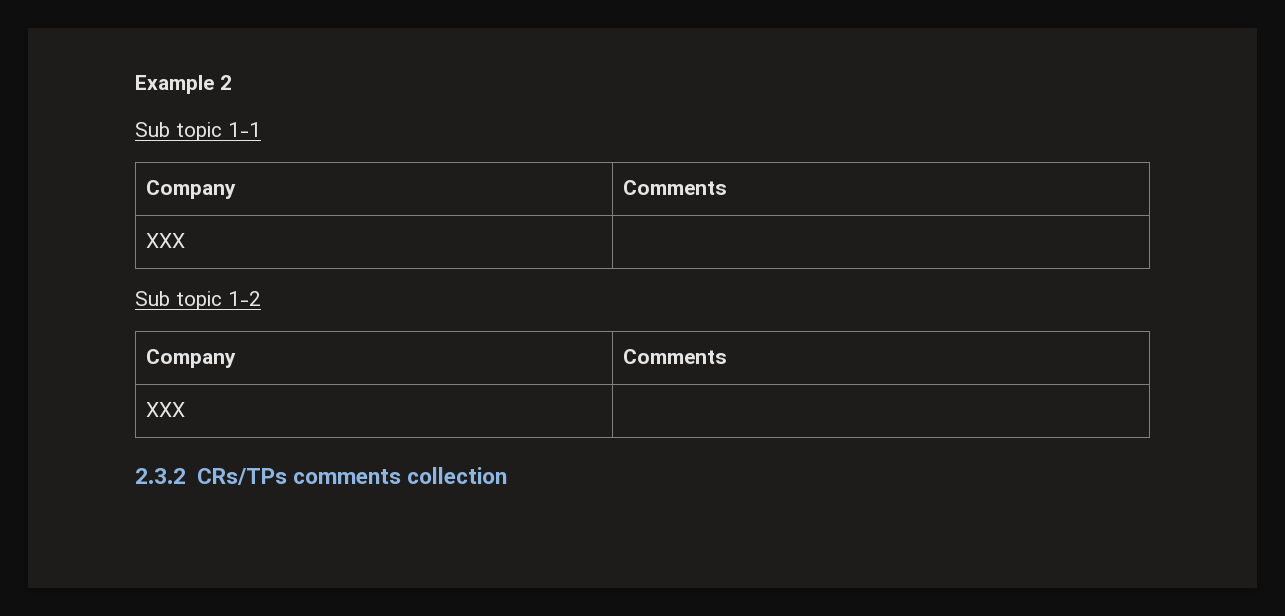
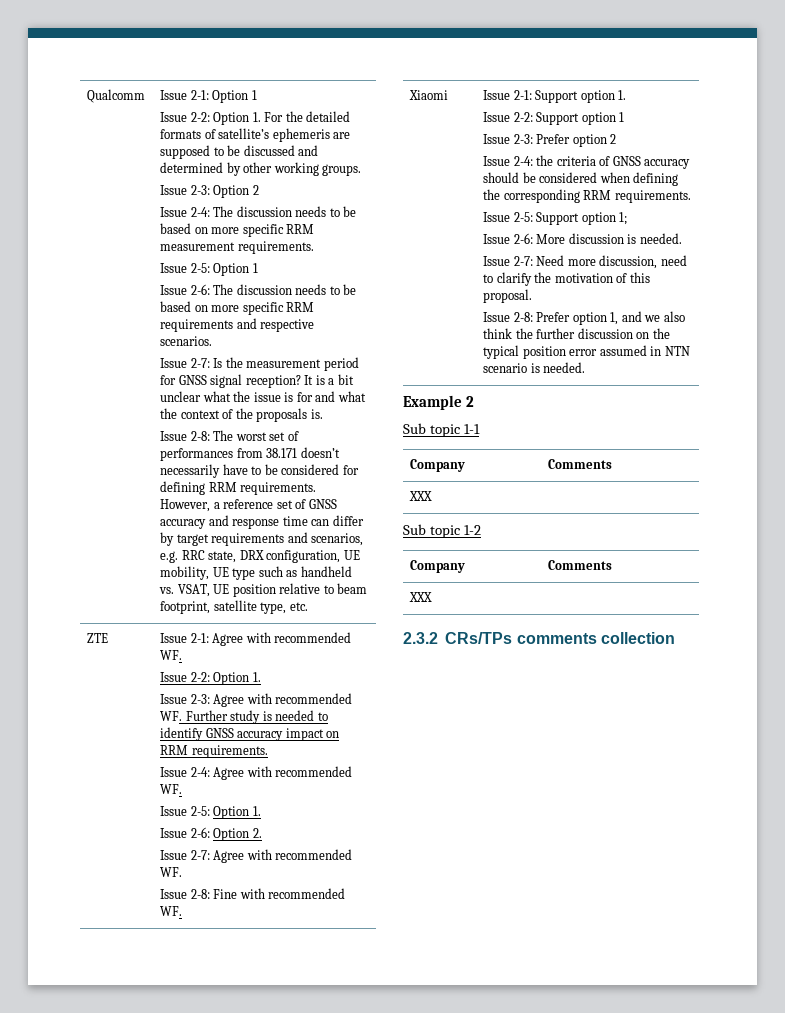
+ Qualcomm | Issue 2-1: Option 1
+ Issue 2-2: Option 1. For the detailed formats of satellite’s ephemeris are supposed to be discussed and determined by other working groups.
+ Issue 2-3: Option 2
+ Issue 2-4: The discussion needs to be based on more specific RRM measurement requirements.
+ Issue 2-5: Option 1
+ Issue 2-6: The discussion needs to be based on more specific RRM requirements and respective scenarios.
+ Issue 2-7: Is the measurement period for GNSS signal reception? It is a bit unclear what the issue is for and what the context of the proposals is.
+ Issue 2-8: The worst set of performances from 38.171 doesn’t necessarily have to be considered for defining RRM requirements. However, a reference set of GNSS accuracy and response time can differ by target requirements and scenarios, e.g. RRC state, DRX configuration, UE mobility, UE type such as handheld vs. VSAT, UE position relative to beam footprint, satellite type, etc.
+ ZTE | Issue 2-1: Agree with recommended WF.
+ Issue 2-2: Option 1.
+ Issue 2-3: Agree with recommended WF. Further study is needed to identify GNSS accuracy impact on RRM requirements.
+ Issue 2-4: Agree with recommended WF.
+ Issue 2-5: Option 1.
+ Issue 2-6: Option 2.
+ Issue 2-7: Agree with recommended WF.
+ Issue 2-8: Fine with recommended WF.
+ Xiaomi | Issue 2-1: Support option 1.
+ Issue 2-2: Support option 1
+ Issue 2-3: Prefer option 2
+ Issue 2-4: the criteria of GNSS accuracy should be considered when defining the corresponding RRM requirements.
+ Issue 2-5: Support option 1;
+ Issue 2-6: More discussion is needed.
+ Issue 2-7: Need more discussion, need to clarify the motivation of this proposal.
+ Issue 2-8: Prefer option 1, and we also think the further discussion on the typical position error assumed in NTN scenario is needed.

